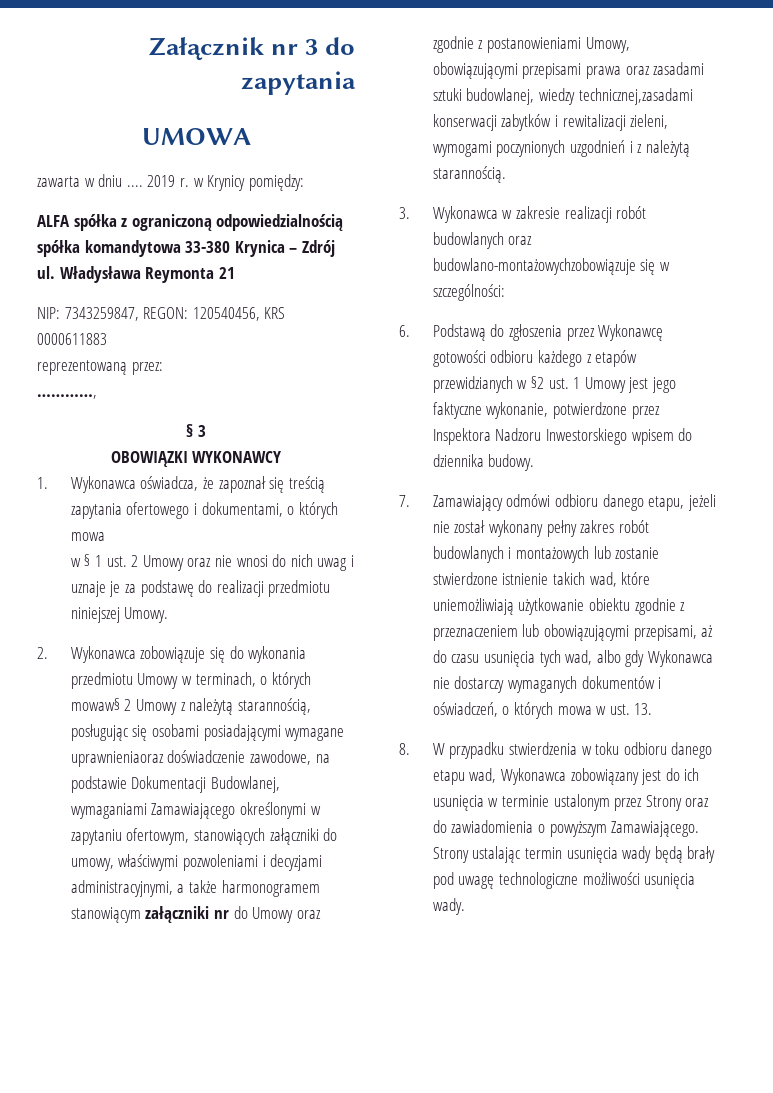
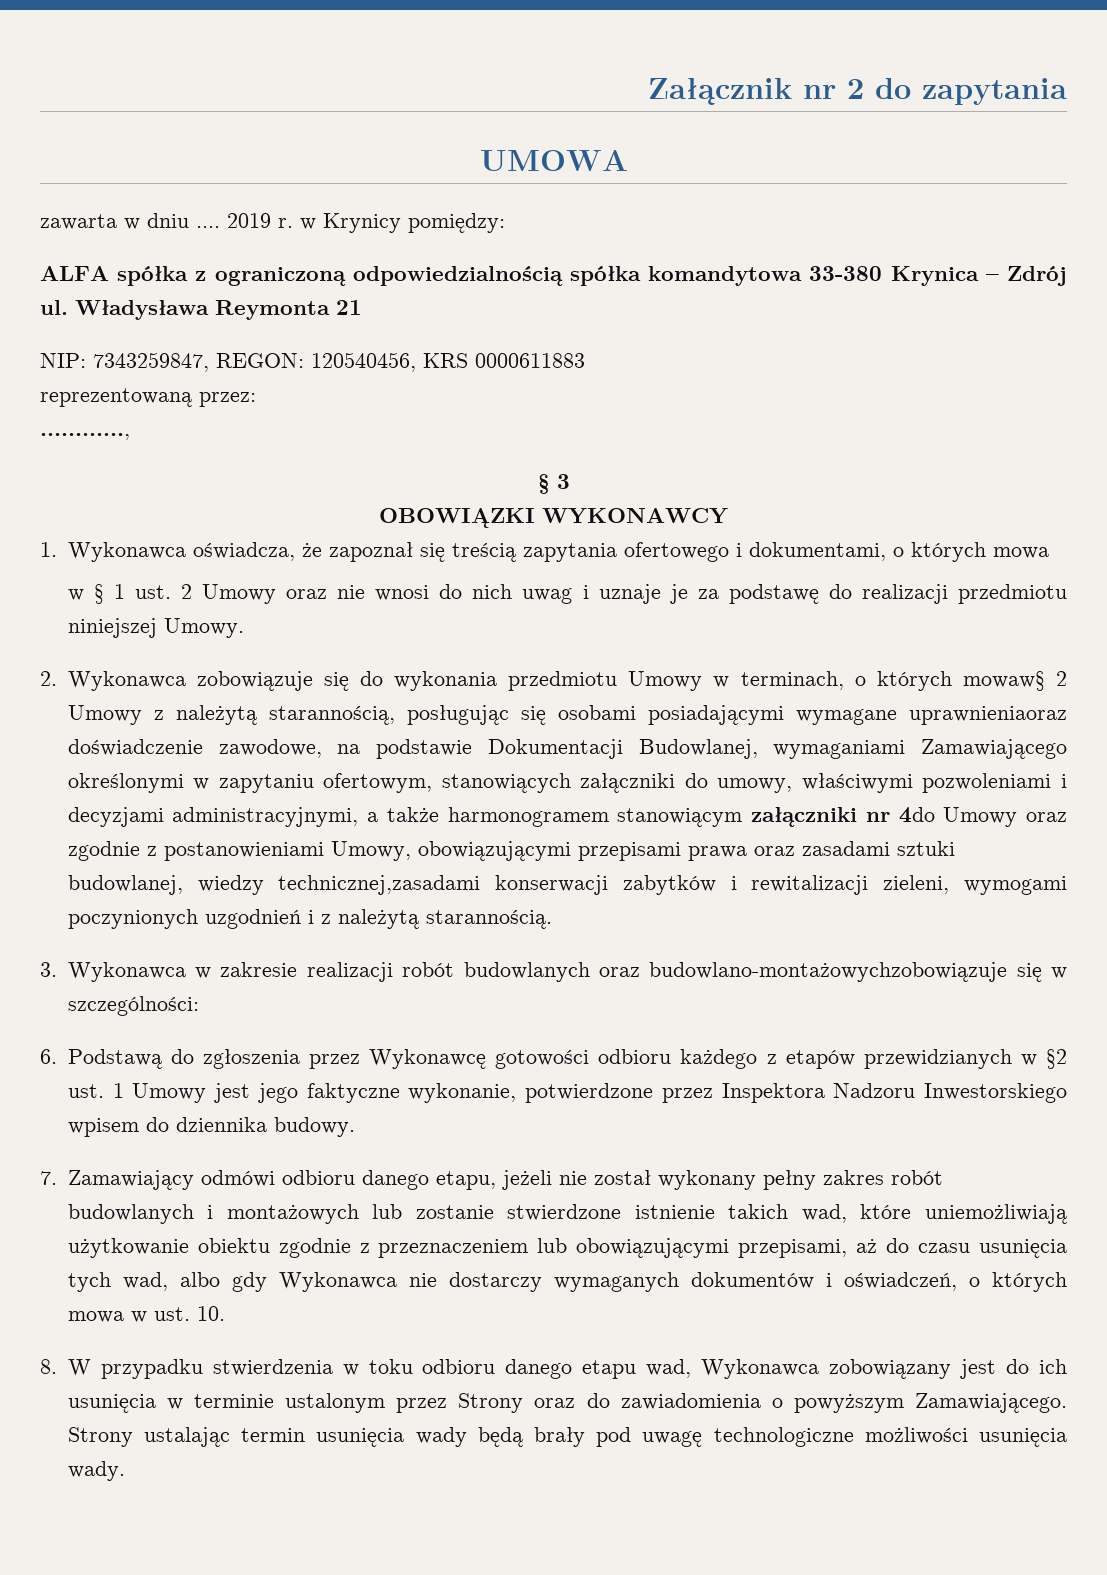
- Załącznik nr 3 do zapytania
+ Załącznik nr 2 do zapytania
- 2. Wykonawca zobowiązuje się do wykonania przedmiotu Umowy w terminach, o których mowaw§ 2 Umowy z należytą starannością, posługując się osobami posiadającymi wymagane uprawnieniaoraz doświadczenie zawodowe, na podstawie Dokumentacji Budowlanej, wymaganiami Zamawiającego określonymi w zapytaniu ofertowym, stanowiących załączniki do umowy, właściwymi pozwoleniami i decyzjami administracyjnymi, a także harmonogramem stanowiącym załączniki nr do Umowy oraz zgodnie z postanowieniami Umowy, obowiązującymi przepisami prawa oraz zasadami sztuki budowlanej, wiedzy technicznej,zasadami konserwacji zabytków i rewitalizacji zieleni, wymogami poczynionych uzgodnień i z należytą starannością.
+ 2. Wykonawca zobowiązuje się do wykonania przedmiotu Umowy w terminach, o których mowaw§ 2 Umowy z należytą starannością, posługując się osobami posiadającymi wymagane uprawnieniaoraz doświadczenie zawodowe, na podstawie Dokumentacji Budowlanej, wymaganiami Zamawiającego określonymi w zapytaniu ofertowym, stanowiących załączniki do umowy, właściwymi pozwoleniami i decyzjami administracyjnymi, a także harmonogramem stanowiącym załączniki nr 4do Umowy oraz zgodnie z postanowieniami Umowy, obowiązującymi przepisami prawa oraz zasadami sztuki budowlanej, wiedzy technicznej,zasadami konserwacji zabytków i rewitalizacji zieleni, wymogami poczynionych uzgodnień i z należytą starannością.
- 7. Zamawiający odmówi odbioru danego etapu, jeżeli nie został wykonany pełny zakres robót budowlanych i montażowych lub zostanie stwierdzone istnienie takich wad, które uniemożliwiają użytkowanie obiektu zgodnie z przeznaczeniem lub obowiązującymi przepisami, aż do czasu usunięcia tych wad, albo gdy Wykonawca nie dostarczy wymaganych dokumentów i oświadczeń, o których mowa w ust. 13.
+ 7. Zamawiający odmówi odbioru danego etapu, jeżeli nie został wykonany pełny zakres robót budowlanych i montażowych lub zostanie stwierdzone istnienie takich wad, które uniemożliwiają użytkowanie obiektu zgodnie z przeznaczeniem lub obowiązującymi przepisami, aż do czasu usunięcia tych wad, albo gdy Wykonawca nie dostarczy wymaganych dokumentów i oświadczeń, o których mowa w ust. 10.

